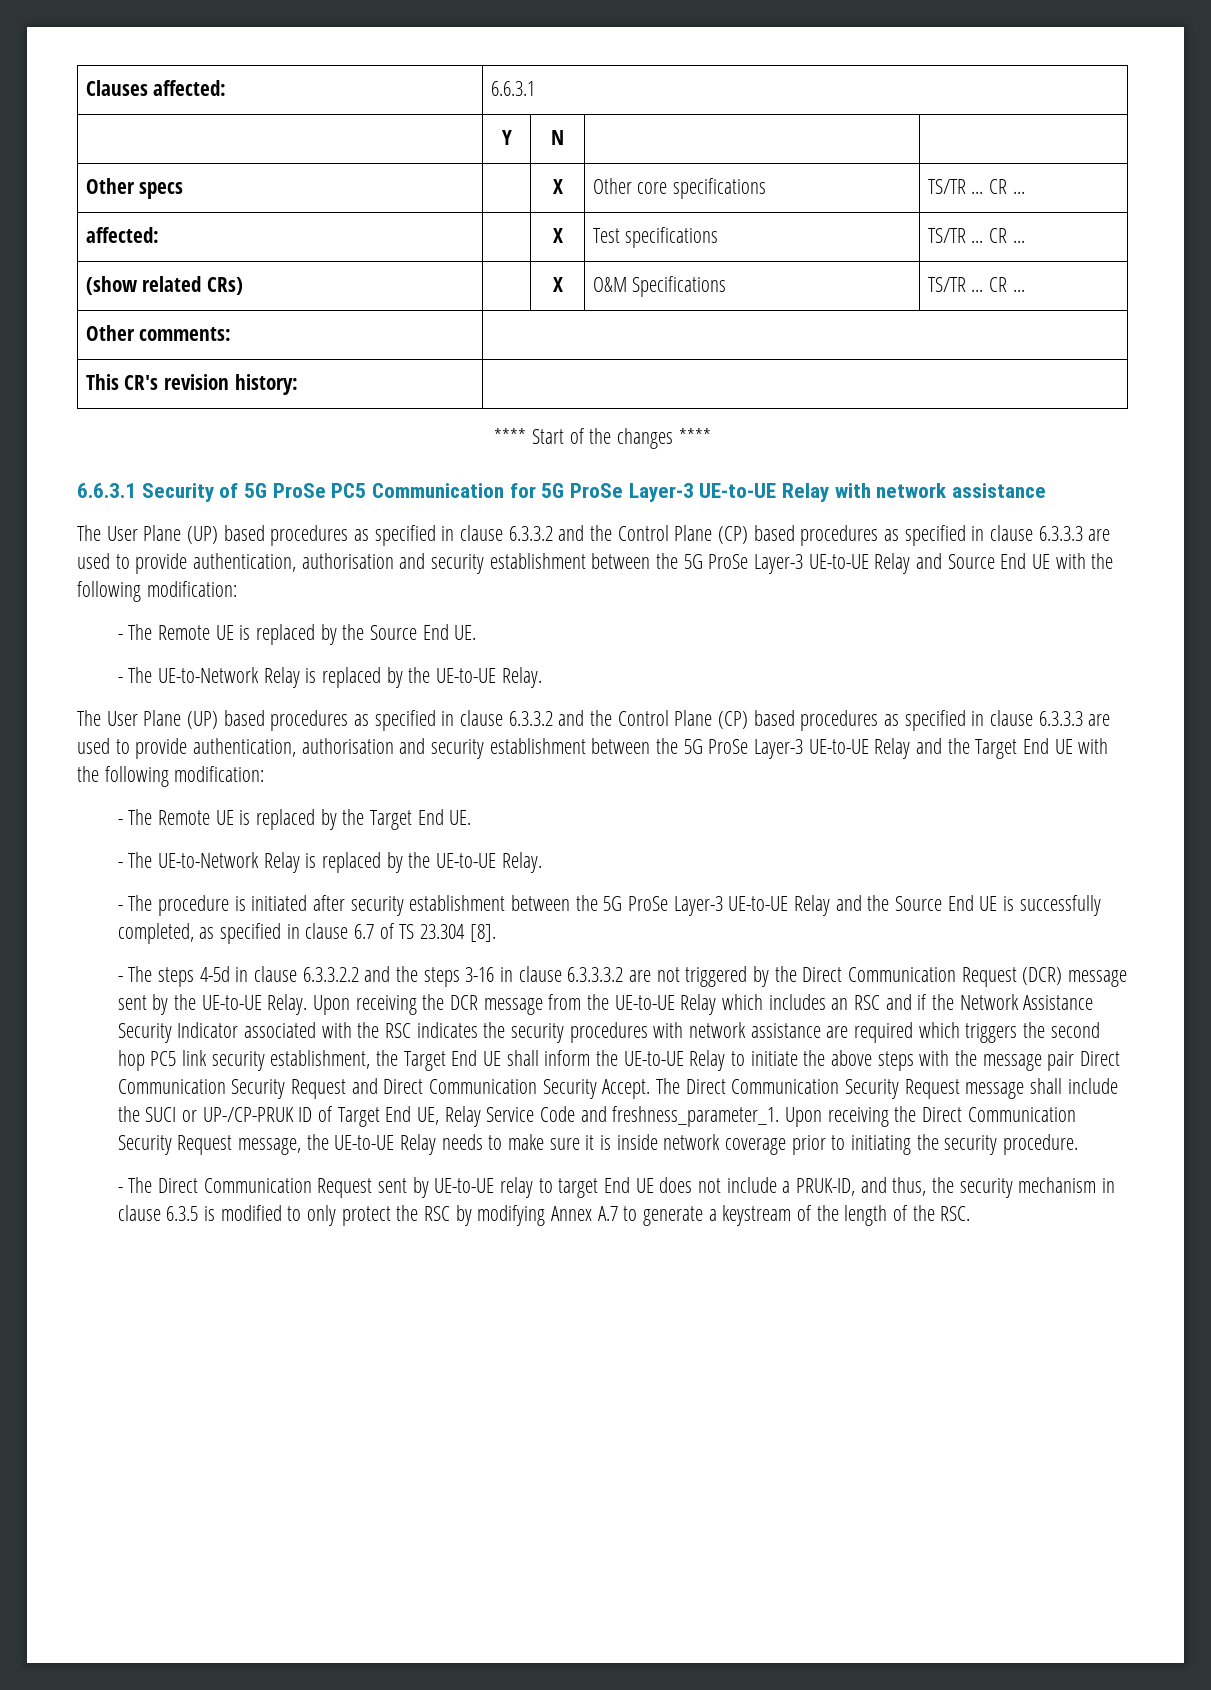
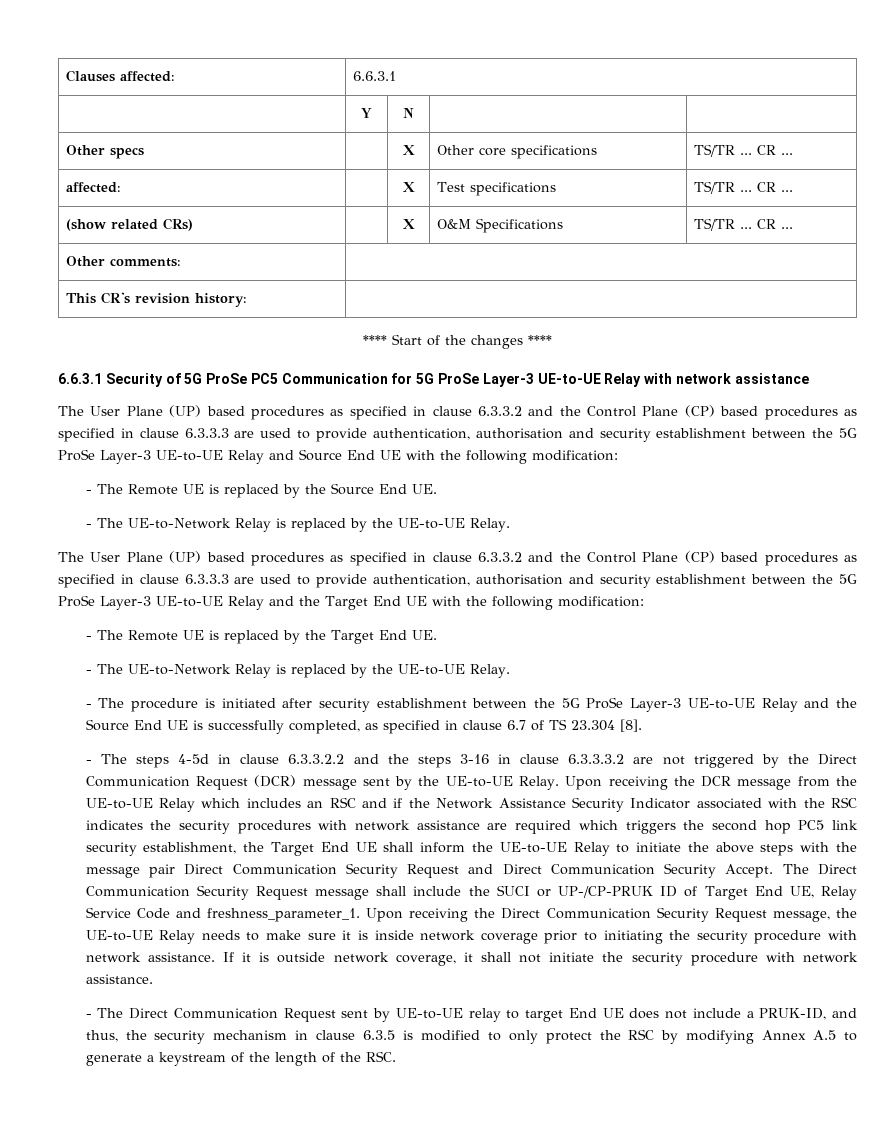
- Upon receiving the Direct Communication Security Request message, the UE-to-UE Relay needs to make sure it is inside network coverage prior to initiating the security procedure.
+ Upon receiving the Direct Communication Security Request message, the UE-to-UE Relay needs to make sure it is inside network coverage prior to initiating the security procedure with network assistance. If it is outside network coverage, it shall not initiate the security procedure with network assistance.
- - The Direct Communication Request sent by UE-to-UE relay to target End UE does not include a PRUK-ID, and thus, the security mechanism in clause 6.3.5 is modified to only protect the RSC by modifying Annex A.7 to generate a keystream of the length of the RSC.
+ - The Direct Communication Request sent by UE-to-UE relay to target End UE does not include a PRUK-ID, and thus, the security mechanism in clause 6.3.5 is modified to only protect the RSC by modifying Annex A.5 to generate a keystream of the length of the RSC.

